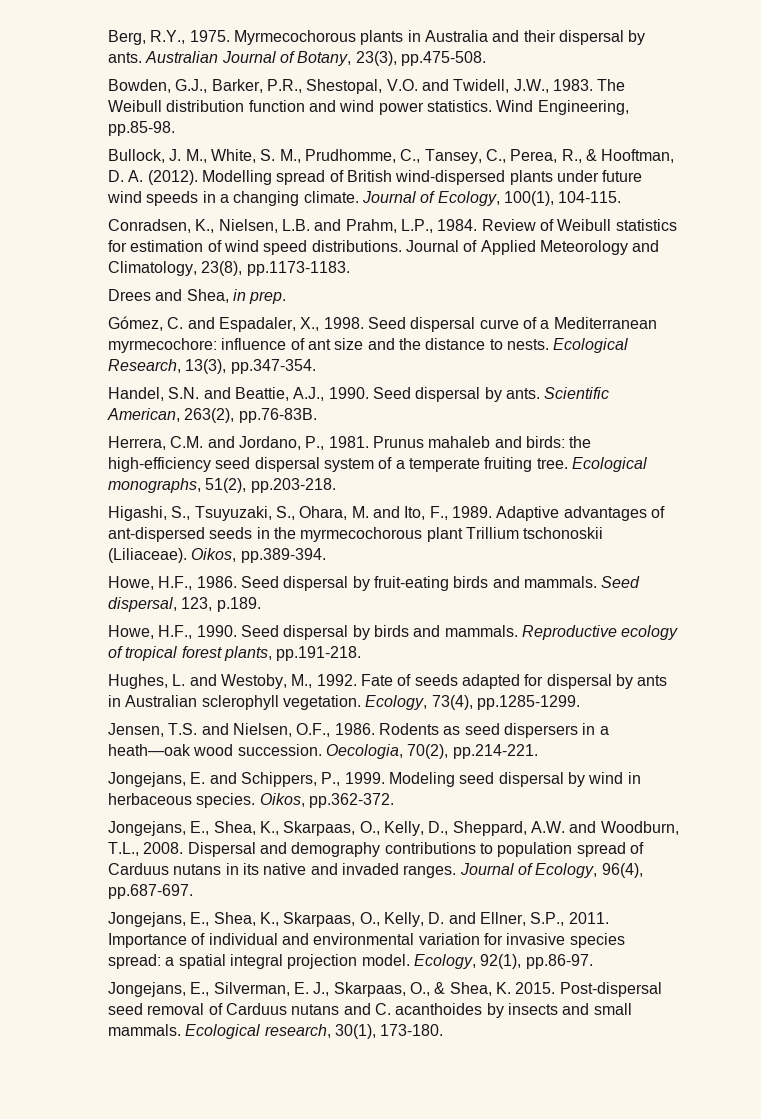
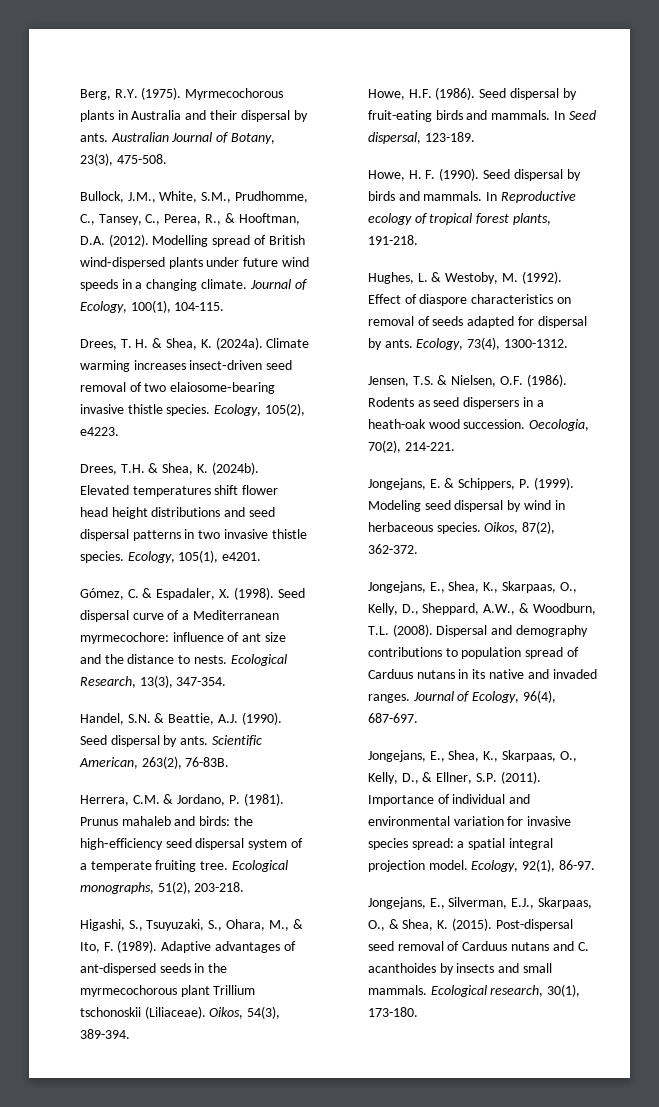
- Berg, R.Y., 1975.
+ Berg, R.Y. (1975).
- Australian Journal of Botany, 23(3), pp.475-508.
- Bowden, G.J., Barker, P.R., Shestopal, V.O. and Twidell, J.W., 1983. The Weibull distribution function and wind power statistics. Wind Engineering, pp.85-98.
- Bullock, J. M., White, S. M., Prudhomme, C., Tansey, C., Perea, R., & Hooftman, D. A. (2012).
+ Australian Journal of Botany, 23(3), 475-508.
+ Bullock, J.M., White, S.M., Prudhomme, C., Tansey, C., Perea, R., & Hooftman, D.A. (2012).
- Conradsen, K., Nielsen, L.B. and Prahm, L.P., 1984. Review of Weibull statistics for estimation of wind speed distributions. Journal of Applied Meteorology and Climatology, 23(8), pp.1173-1183.
- Drees and Shea, in prep.
- Gómez, C. and Espadaler, X., 1998.
+ Drees, T. H. & Shea, K. (2024a). Climate warming increases insect‐driven seed removal of two elaiosome‐bearing invasive thistle species. Ecology, 105(2), e4223.
+ Drees, T.H. & Shea, K. (2024b). Elevated temperatures shift flower head height distributions and seed dispersal patterns in two invasive thistle species. Ecology, 105(1), e4201.
+ Gómez, C. & Espadaler, X. (1998).
- Ecological Research, 13(3), pp.347-354.
+ Ecological Research, 13(3), 347-354.
- Handel, S.N. and Beattie, A.J., 1990.
+ Handel, S.N. & Beattie, A.J. (1990).
- Scientific American, 263(2), pp.76-83B.
+ Scientific American, 263(2), 76-83B.
- Herrera, C.M. and Jordano, P., 1981.
+ Herrera, C.M. & Jordano, P. (1981).
- Ecological monographs, 51(2), pp.203-218.
+ Ecological monographs, 51(2), 203-218.
- Higashi, S., Tsuyuzaki, S., Ohara, M. and Ito, F., 1989.
+ Higashi, S., Tsuyuzaki, S., Ohara, M., & Ito, F. (1989).
- Oikos, pp.389-394.
- Howe, H.F., 1986.
+ Oikos, 54(3), 389-394.
+ Howe, H.F. (1986).
- Seed dispersal, 123, p.189.
- Howe, H.F., 1990.
+ In Seed dispersal, 123-189.
+ Howe, H. F. (1990).
- Reproductive ecology of tropical forest plants, pp.191-218.
+ In Reproductive ecology of tropical forest plants, 191-218.
- Hughes, L. and Westoby, M., 1992. Fate of seeds adapted for dispersal by ants in Australian sclerophyll vegetation.
+ Hughes, L. & Westoby, M. (1992). Effect of diaspore characteristics on removal of seeds adapted for dispersal by ants.
- Ecology, 73(4), pp.1285-1299.
+ Ecology, 73(4), 1300-1312.
- Jensen, T.S. and Nielsen, O.F., 1986.
+ Jensen, T.S. & Nielsen, O.F. (1986).
- Rodents as seed dispersers in a heath—oak wood succession.
+ Rodents as seed dispersers in a heath-oak wood succession.
- Oecologia, 70(2), pp.214-221.
+ Oecologia, 70(2), 214-221.
- Jongejans, E. and Schippers, P., 1999.
+ Jongejans, E. & Schippers, P. (1999).
- Oikos, pp.362-372.
+ Oikos, 87(2), 362-372.
- Jongejans, E., Shea, K., Skarpaas, O., Kelly, D., Sheppard, A.W. and Woodburn, T.L., 2008.
+ Jongejans, E., Shea, K., Skarpaas, O., Kelly, D., Sheppard, A.W., & Woodburn, T.L. (2008).
- Journal of Ecology, 96(4), pp.687-697.
- Jongejans, E., Shea, K., Skarpaas, O., Kelly, D. and Ellner, S.P., 2011.
+ Journal of Ecology, 96(4), 687-697.
+ Jongejans, E., Shea, K., Skarpaas, O., Kelly, D., & Ellner, S.P. (2011).
- Ecology, 92(1), pp.86-97.
+ Ecology, 92(1), 86-97.
- Jongejans, E., Silverman, E. J., Skarpaas, O., & Shea, K. 2015.
+ Jongejans, E., Silverman, E.J., Skarpaas, O., & Shea, K. (2015).

